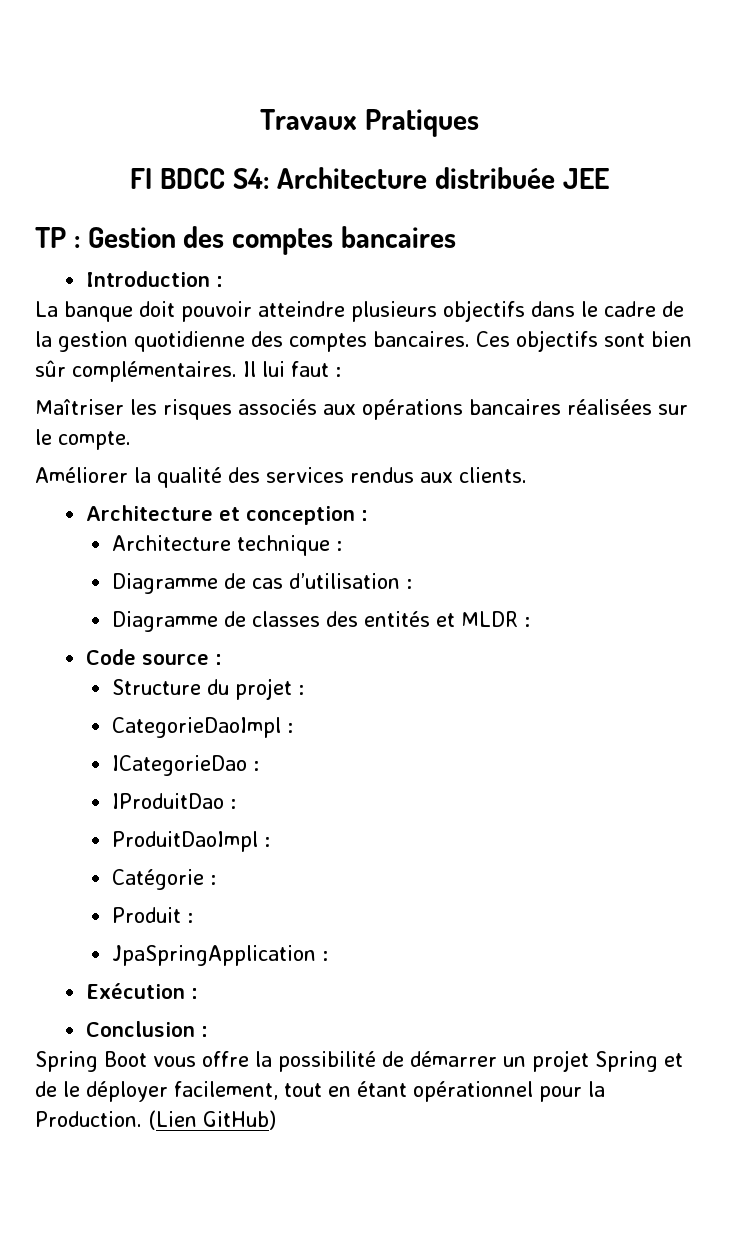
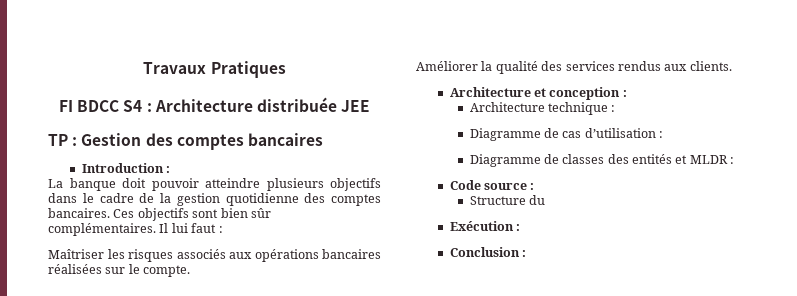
- FI BDCC S4: Architecture distribuée JEE
+ FI BDCC S4 : Architecture distribuée JEE
- Structure du projet :
- CategorieDaoImpl :
- ICategorieDao :
- IProduitDao :
- ProduitDaoImpl :
- Catégorie :
- Produit :
- JpaSpringApplication :
+ Structure du
  Exécution :
  Conclusion :
- Spring Boot vous offre la possibilité de démarrer un projet Spring et de le déployer facilement, tout en étant opérationnel pour la Production. (Lien GitHub)

